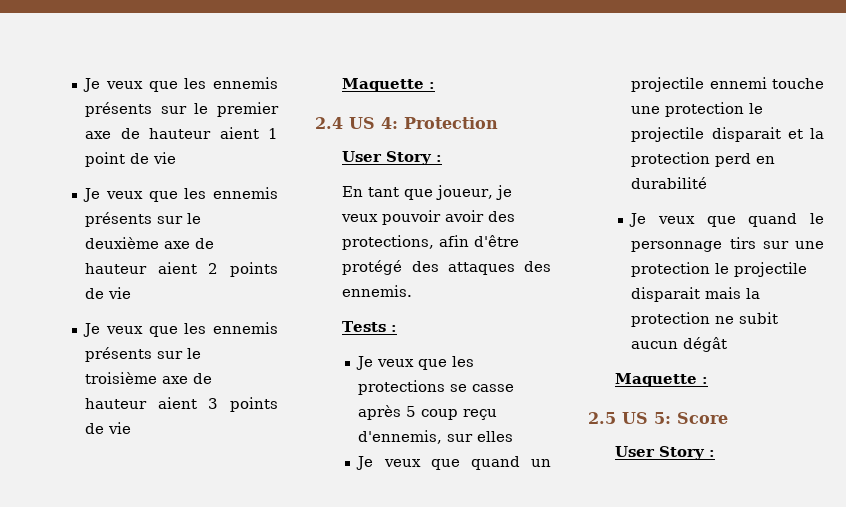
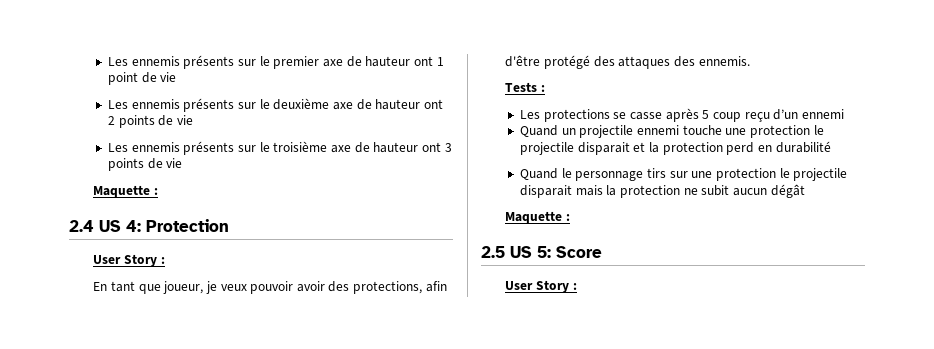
- Je veux que les ennemis présents sur le premier axe de hauteur aient 1 point de vie
+ Les ennemis présents sur le premier axe de hauteur ont 1 point de vie
- Je veux que les ennemis présents sur le deuxième axe de hauteur aient 2 points de vie
+ Les ennemis présents sur le deuxième axe de hauteur ont 2 points de vie
- Je veux que les ennemis présents sur le troisième axe de hauteur aient 3 points de vie
+ Les ennemis présents sur le troisième axe de hauteur ont 3 points de vie
- Je veux que les protections se casse après 5 coup reçu d'ennemis, sur elles
- Je veux que quand un projectile ennemi touche une protection le projectile disparait et la protection perd en durabilité
+ Les protections se casse après 5 coup reçu d’un ennemi
+ Quand un projectile ennemi touche une protection le projectile disparait et la protection perd en durabilité
- Je veux que quand le personnage tirs sur une protection le projectile disparait mais la protection ne subit aucun dégât
+ Quand le personnage tirs sur une protection le projectile disparait mais la protection ne subit aucun dégât

